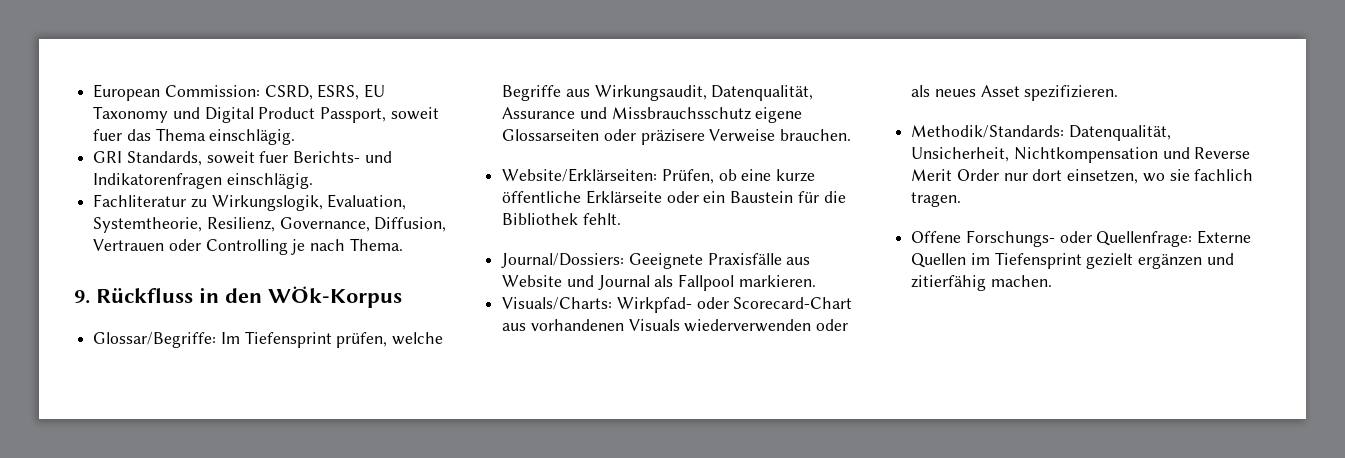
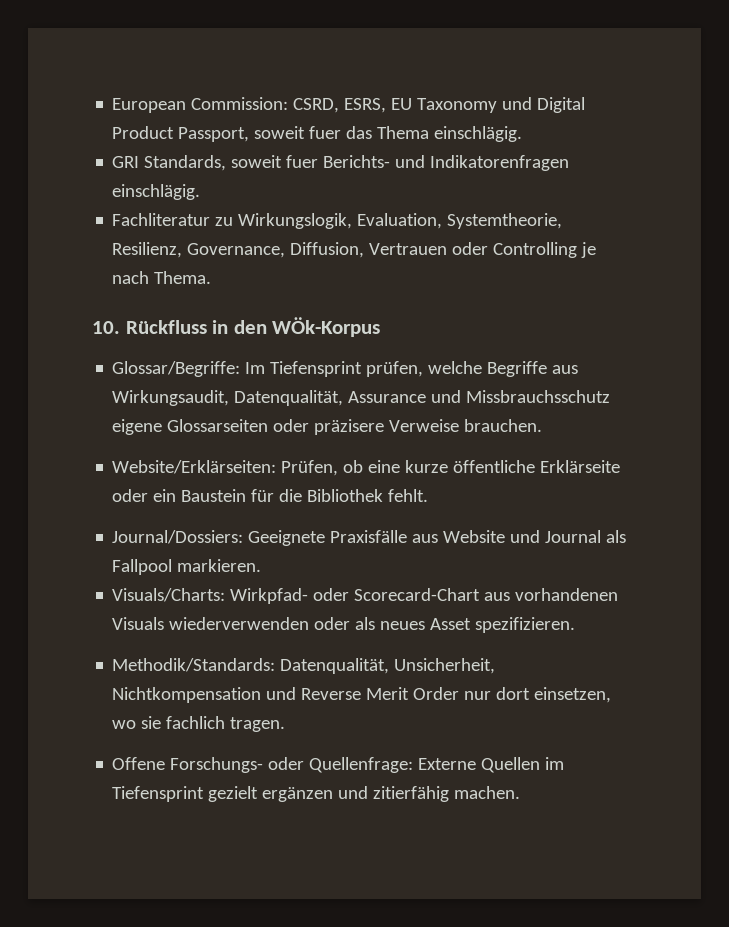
- 9. Rückfluss in den WÖk-Korpus
+ 10. Rückfluss in den WÖk-Korpus

